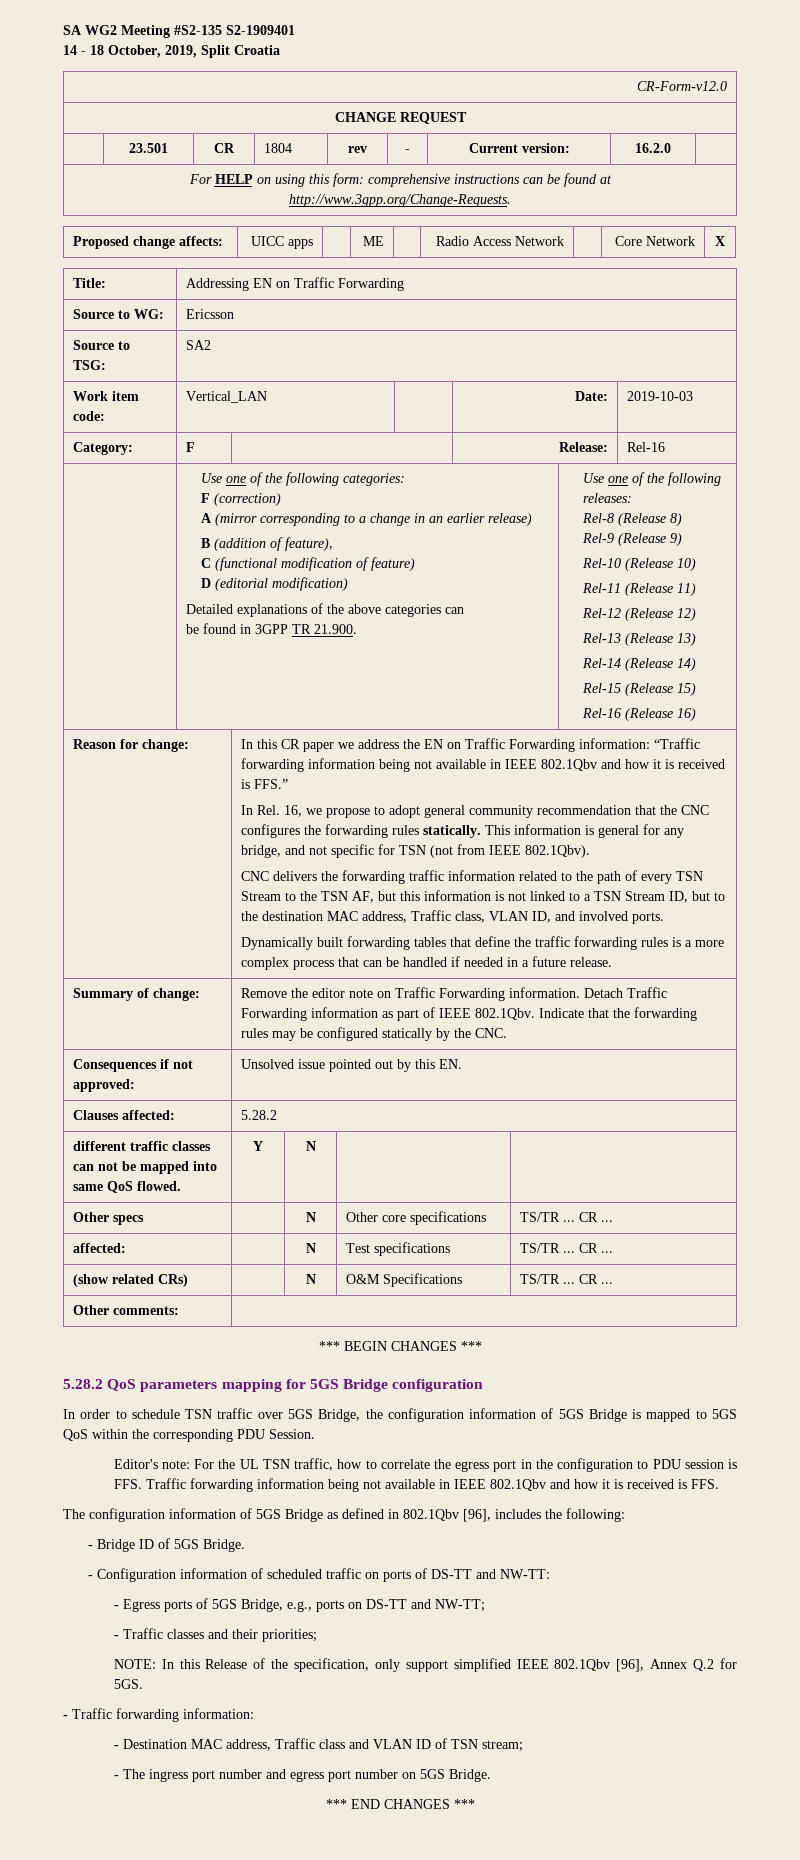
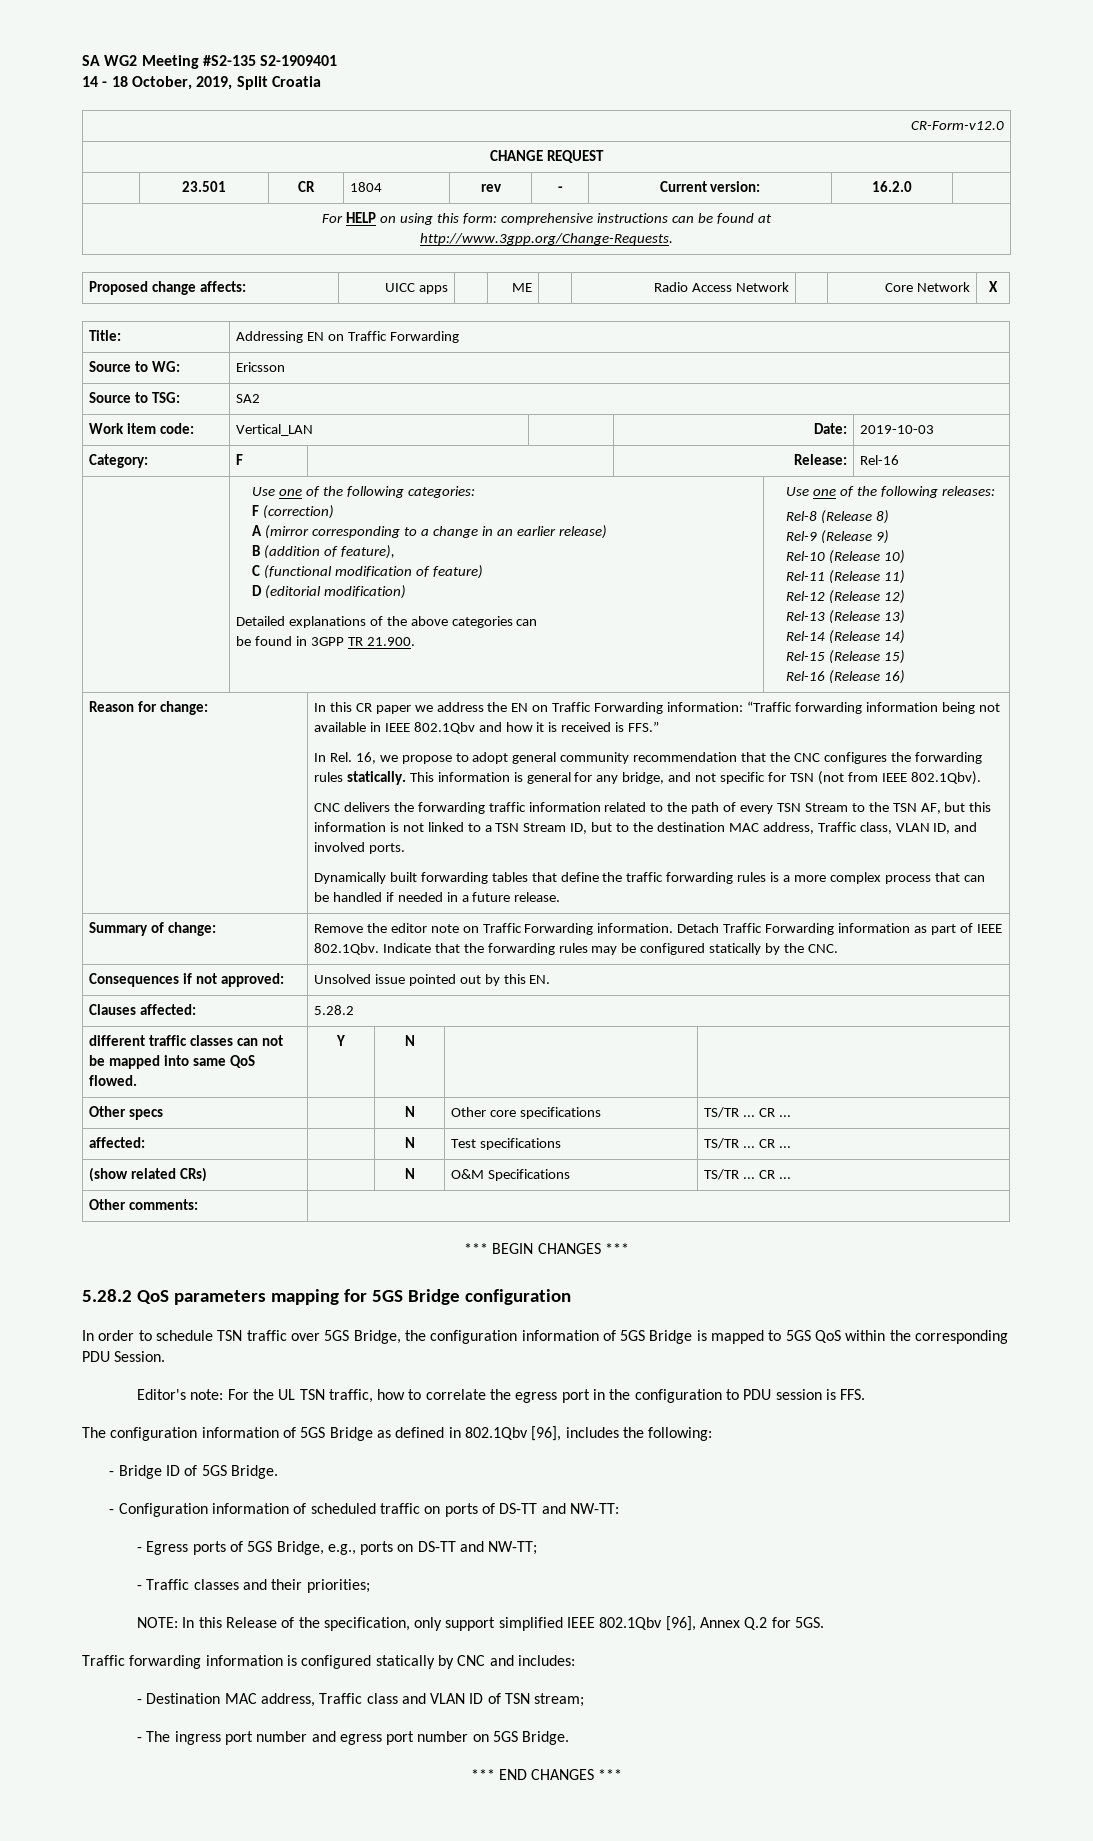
- Editor's note: For the UL TSN traffic, how to correlate the egress port in the configuration to PDU session is FFS. Traffic forwarding information being not available in IEEE 802.1Qbv and how it is received is FFS.
+ Editor's note: For the UL TSN traffic, how to correlate the egress port in the configuration to PDU session is FFS.
- - Traffic forwarding information:
+ Traffic forwarding information is configured statically by CNC and includes:

